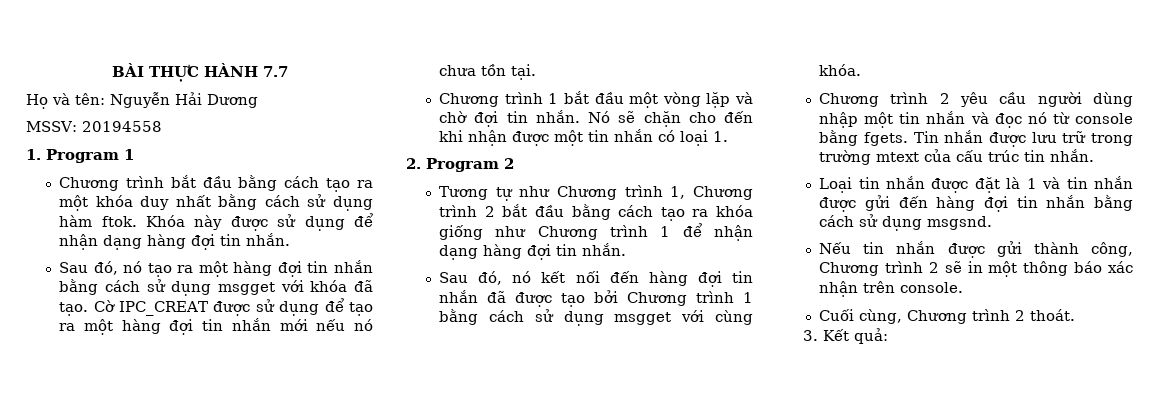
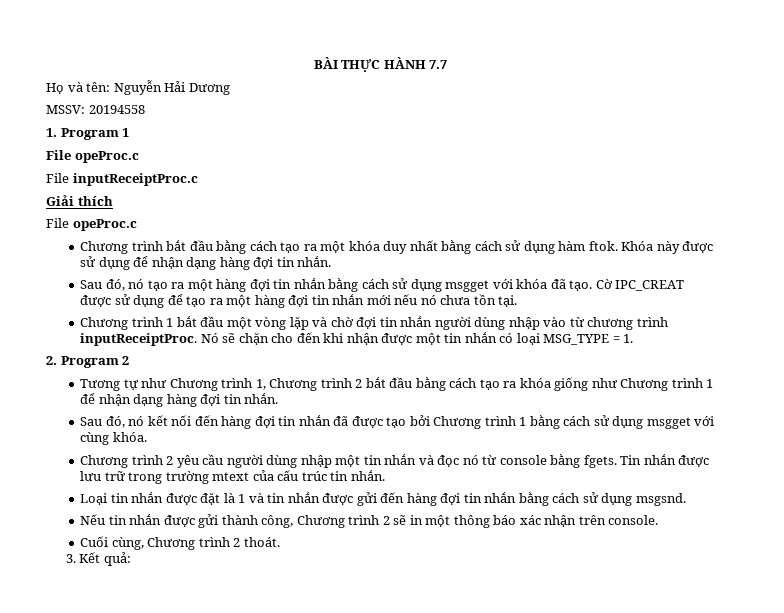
  1. Program 1
+ File opeProc.c
+ File inputReceiptProc.c
+ Giải thích
+ File opeProc.c
- Chương trình 1 bắt đầu một vòng lặp và chờ đợi tin nhắn.
+ Chương trình 1 bắt đầu một vòng lặp và chờ đợi tin nhắn người dùng nhập vào từ chương trình inputReceiptProc.
- Nó sẽ chặn cho đến khi nhận được một tin nhắn có loại 1.
+ Nó sẽ chặn cho đến khi nhận được một tin nhắn có loại MSG_TYPE = 1.

